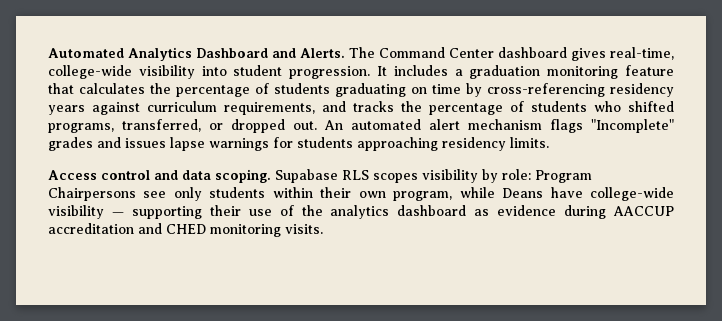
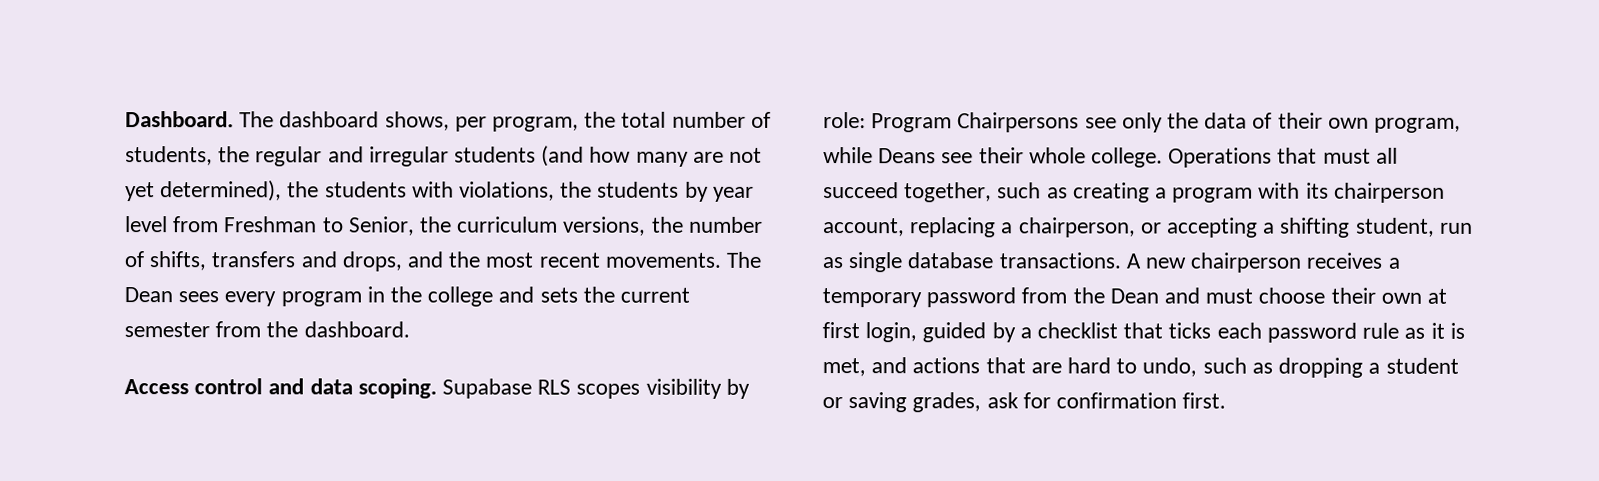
- Automated Analytics Dashboard and Alerts. The Command Center dashboard gives real-time, college-wide visibility into student progression. It includes a graduation monitoring feature that calculates the percentage of students graduating on time by cross-referencing residency years against curriculum requirements, and tracks the percentage of students who shifted programs, transferred, or dropped out. An automated alert mechanism flags "Incomplete" grades and issues lapse warnings for students approaching residency limits.
+ Dashboard. The dashboard shows, per program, the total number of students, the regular and irregular students (and how many are not yet determined), the students with violations, the students by year level from Freshman to Senior, the curriculum versions, the number of shifts, transfers and drops, and the most recent movements. The Dean sees every program in the college and sets the current semester from the dashboard.
- Supabase RLS scopes visibility by role: Program Chairpersons see only students within their own program, while Deans have college-wide visibility — supporting their use of the analytics dashboard as evidence during AACCUP accreditation and CHED monitoring visits.
+ Supabase RLS scopes visibility by role: Program Chairpersons see only the data of their own program, while Deans see their whole college. Operations that must all succeed together, such as creating a program with its chairperson account, replacing a chairperson, or accepting a shifting student, run as single database transactions. A new chairperson receives a temporary password from the Dean and must choose their own at first login, guided by a checklist that ticks each password rule as it is met, and actions that are hard to undo, such as dropping a student or saving grades, ask for confirmation first.

